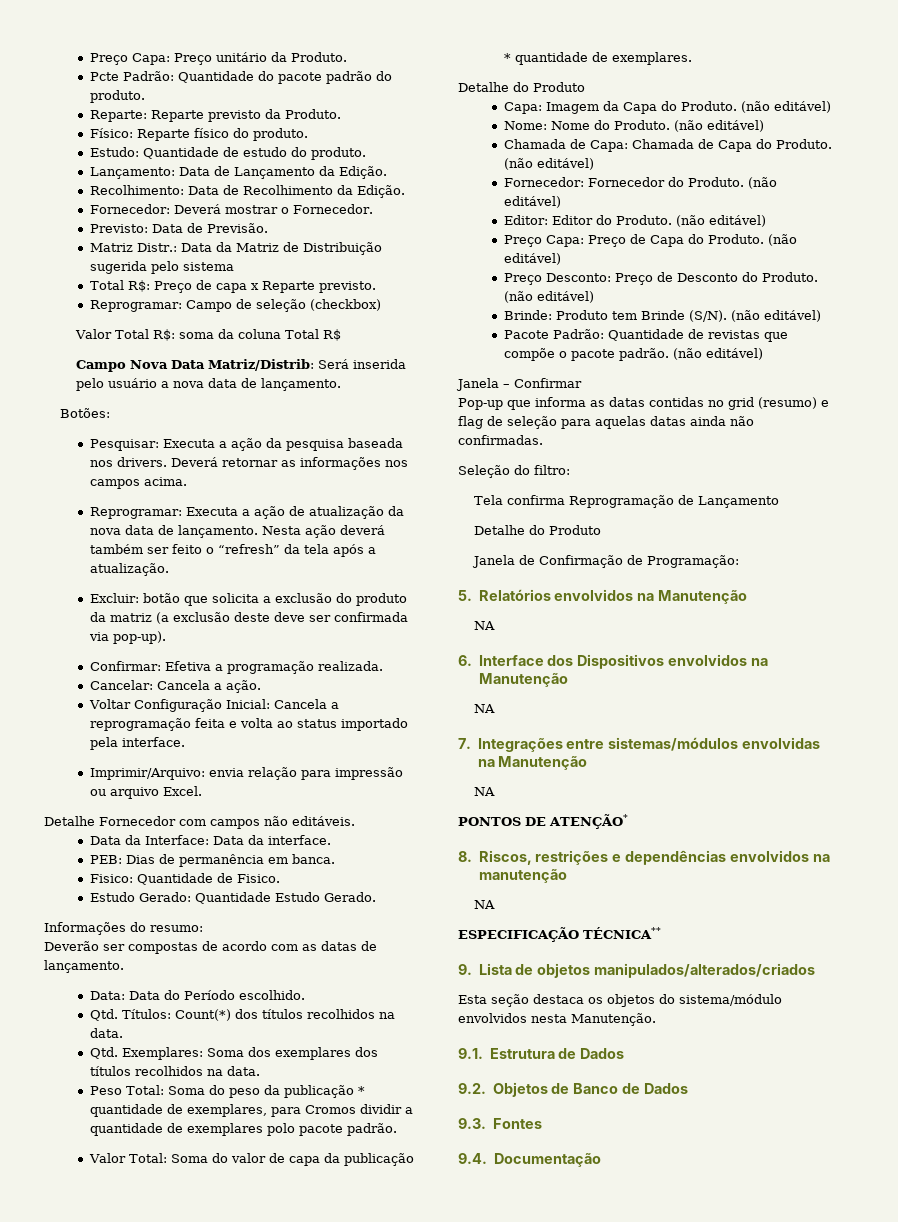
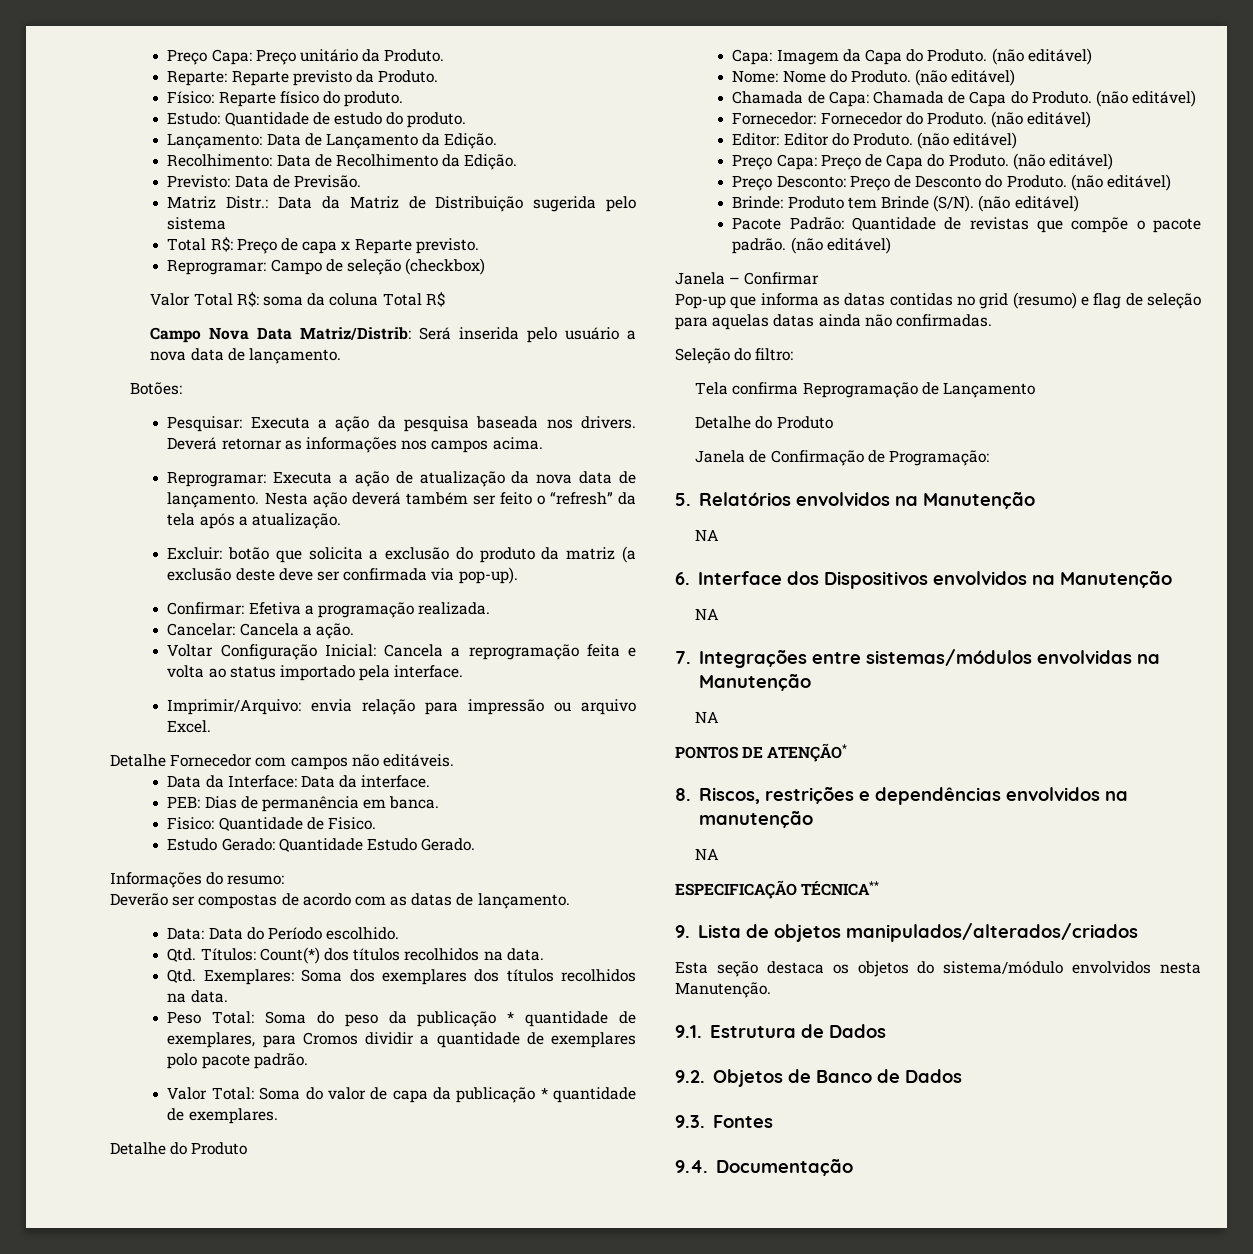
- Pcte Padrão: Quantidade do pacote padrão do produto.
- Fornecedor: Deverá mostrar o Fornecedor.

